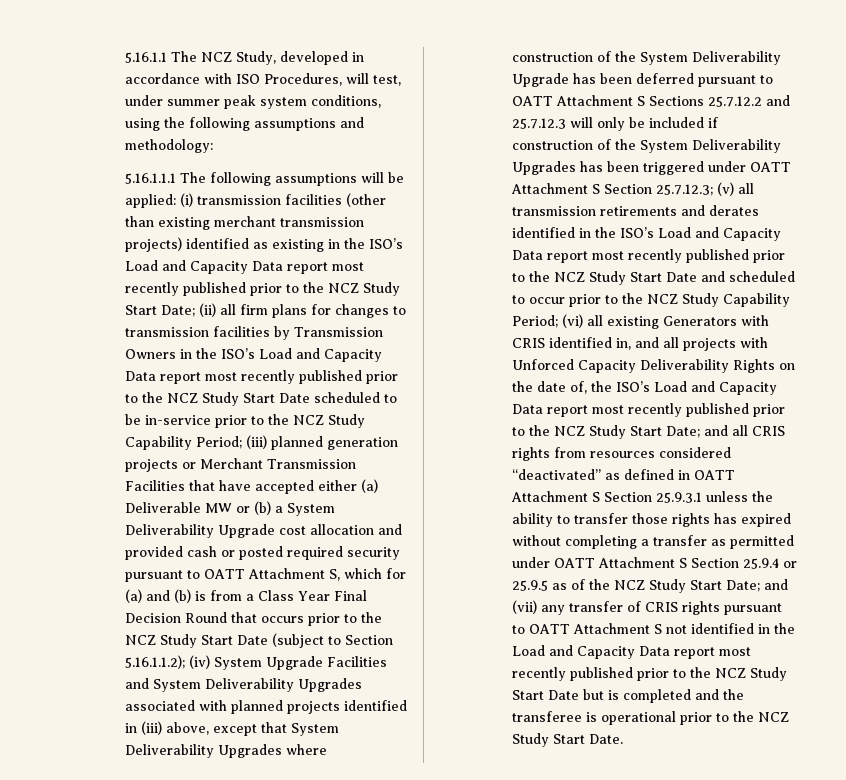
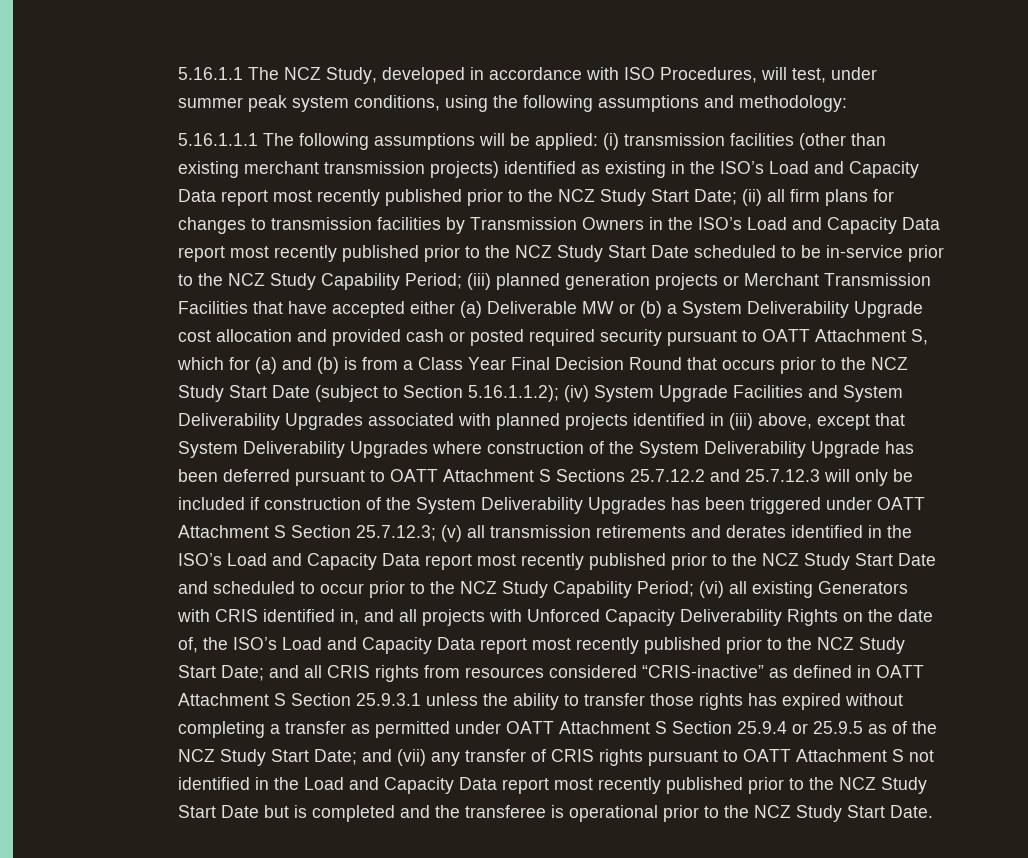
- and all CRIS rights from resources considered “deactivated” as defined in OATT Attachment S Section 25.9.3.1 unless the ability to transfer those rights has expired without completing a transfer as permitted under OATT Attachment S Section 25.9.4 or 25.9.5 as of the NCZ Study Start Date;
+ and all CRIS rights from resources considered “CRIS-inactive” as defined in OATT Attachment S Section 25.9.3.1 unless the ability to transfer those rights has expired without completing a transfer as permitted under OATT Attachment S Section 25.9.4 or 25.9.5 as of the NCZ Study Start Date;

